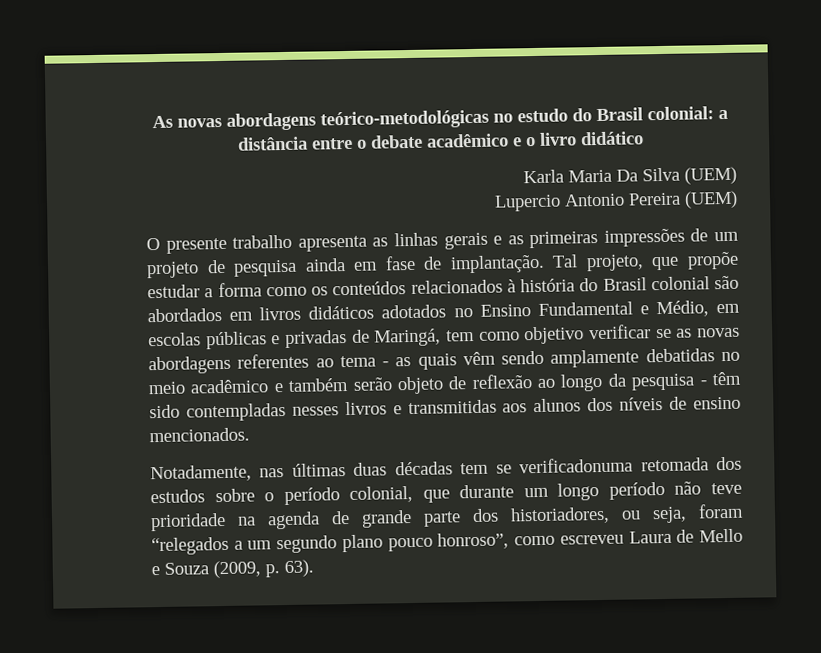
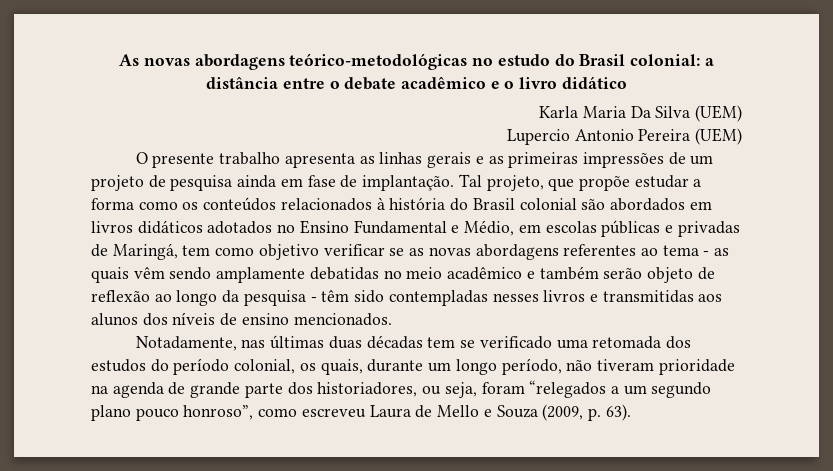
- Notadamente, nas últimas duas décadas tem se verificadonuma retomada dos estudos sobre o período colonial, que durante um longo período não teve prioridade na agenda de grande parte dos historiadores, ou seja, foram “relegados a um segundo plano pouco honroso”, como escreveu Laura de Mello e Souza (2009, p. 63).
+ Notadamente, nas últimas duas décadas tem se verificado uma retomada dos estudos do período colonial, os quais, durante um longo período, não tiveram prioridade na agenda de grande parte dos historiadores, ou seja, foram “relegados a um segundo plano pouco honroso”, como escreveu Laura de Mello e Souza (2009, p. 63).

